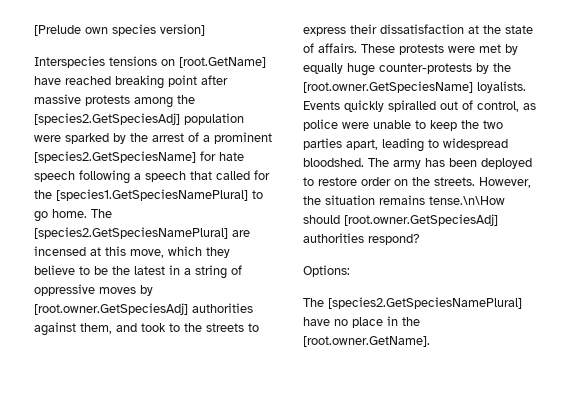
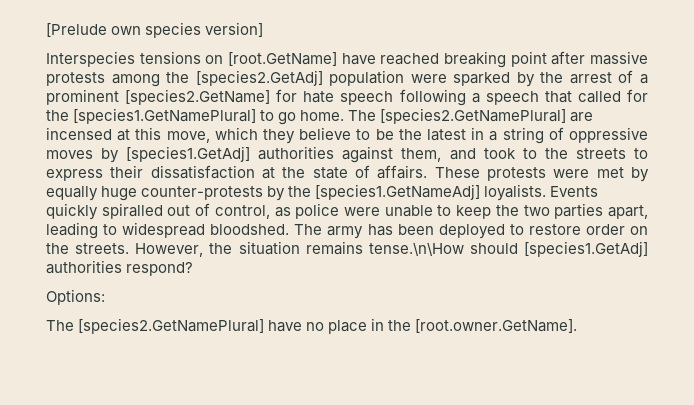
- Interspecies tensions on [root.GetName] have reached breaking point after massive protests among the [species2.GetSpeciesAdj] population were sparked by the arrest of a prominent [species2.GetSpeciesName] for hate speech following a speech that called for the [species1.GetSpeciesNamePlural] to go home.
+ Interspecies tensions on [root.GetName] have reached breaking point after massive protests among the [species2.GetAdj] population were sparked by the arrest of a prominent [species2.GetName] for hate speech following a speech that called for the [species1.GetNamePlural] to go home.
- The [species2.GetSpeciesNamePlural] are incensed at this move, which they believe to be the latest in a string of oppressive moves by [root.owner.GetSpeciesAdj] authorities against them, and took to the streets to express their dissatisfaction at the state of affairs.
+ The [species2.GetNamePlural] are incensed at this move, which they believe to be the latest in a string of oppressive moves by [species1.GetAdj] authorities against them, and took to the streets to express their dissatisfaction at the state of affairs.
- These protests were met by equally huge counter-protests by the [root.owner.GetSpeciesName] loyalists.
+ These protests were met by equally huge counter-protests by the [species1.GetNameAdj] loyalists.
- However, the situation remains tense.\n\How should [root.owner.GetSpeciesAdj] authorities respond?
+ However, the situation remains tense.\n\How should [species1.GetAdj] authorities respond?
- The [species2.GetSpeciesNamePlural] have no place in the [root.owner.GetName].
+ The [species2.GetNamePlural] have no place in the [root.owner.GetName].

